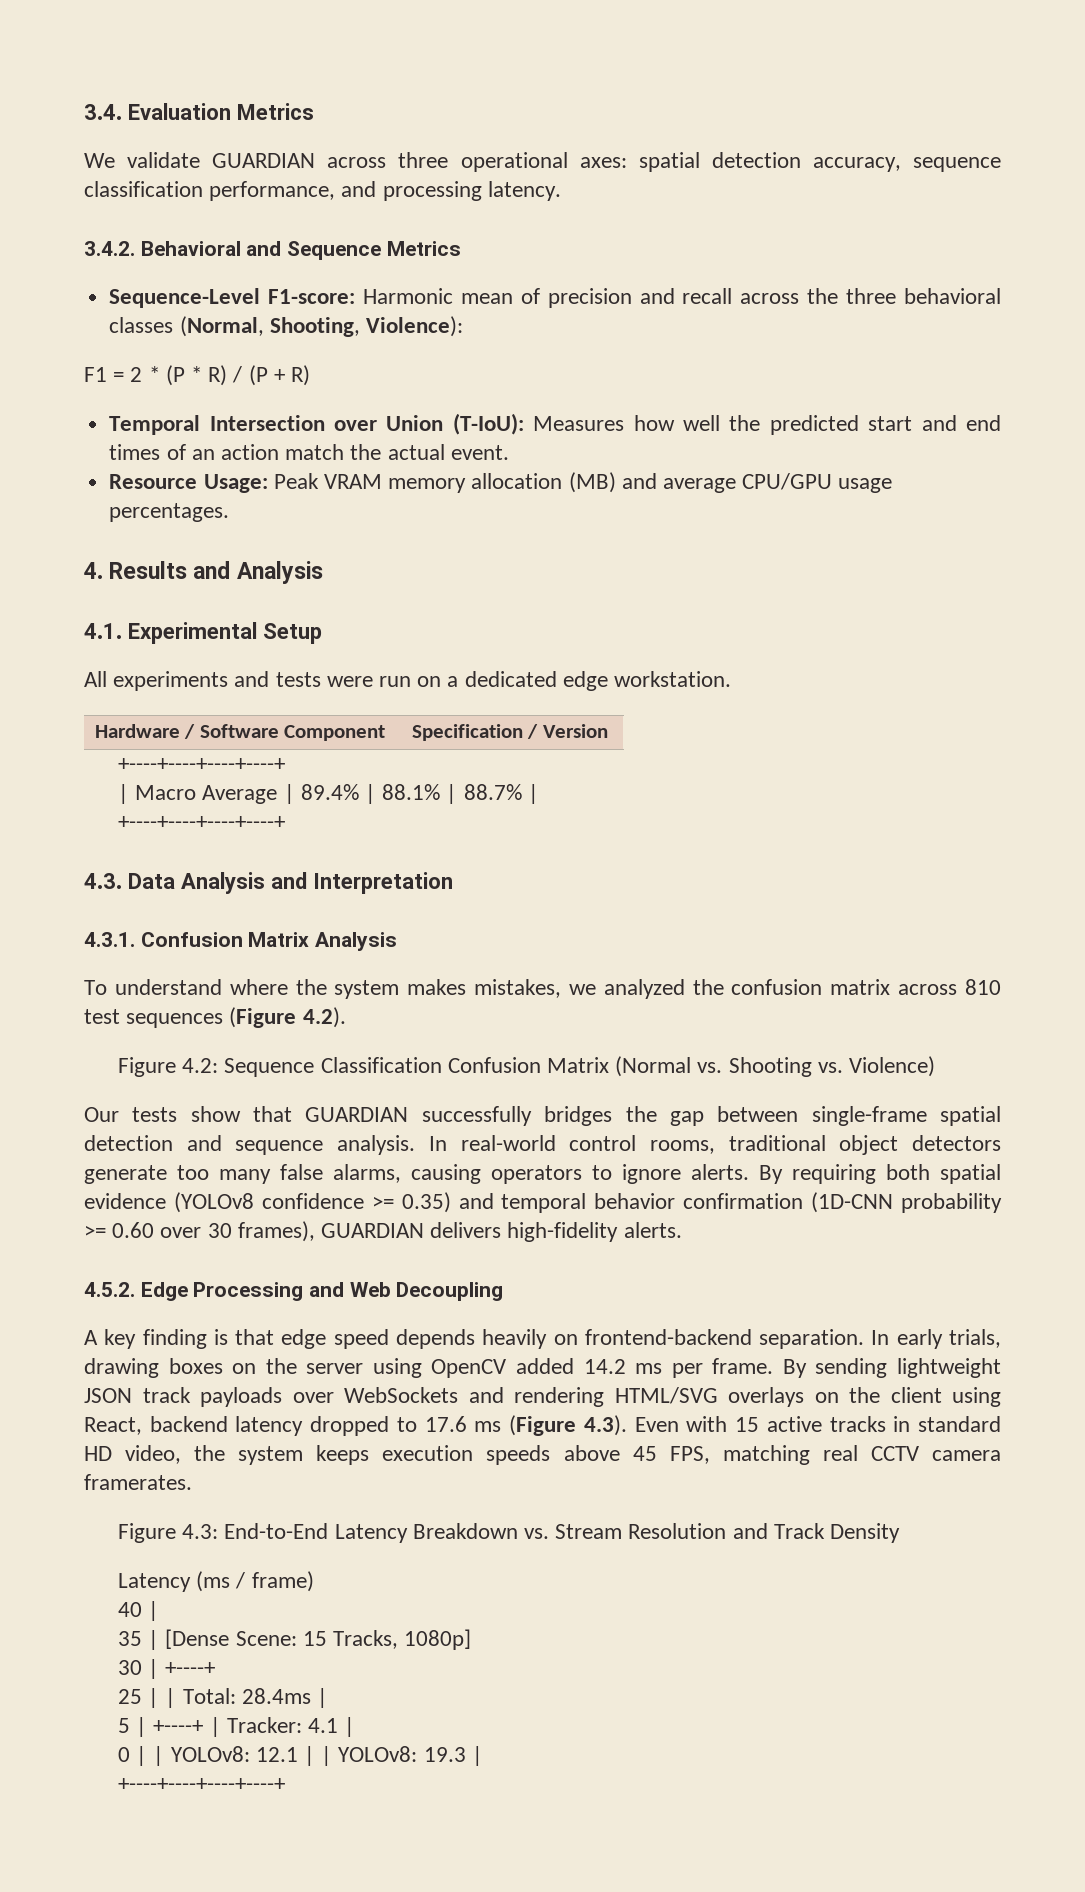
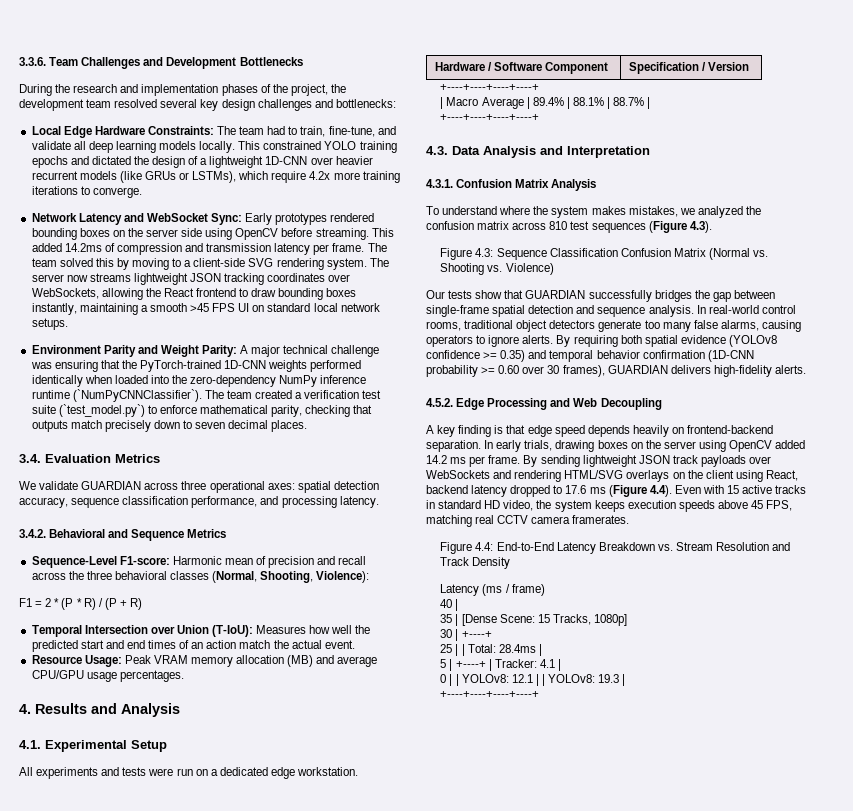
+ 3.3.6. Team Challenges and Development Bottlenecks
+ During the research and implementation phases of the project, the development team resolved several key design challenges and bottlenecks:
+ Local Edge Hardware Constraints: The team had to train, fine-tune, and validate all deep learning models locally. This constrained YOLO training epochs and dictated the design of a lightweight 1D-CNN over heavier recurrent models (like GRUs or LSTMs), which require 4.2x more training iterations to converge.
+ Network Latency and WebSocket Sync: Early prototypes rendered bounding boxes on the server side using OpenCV before streaming. This added 14.2ms of compression and transmission latency per frame. The team solved this by moving to a client-side SVG rendering system. The server now streams lightweight JSON tracking coordinates over WebSockets, allowing the React frontend to draw bounding boxes instantly, maintaining a smooth >45 FPS UI on standard local network setups.
+ Environment Parity and Weight Parity: A major technical challenge was ensuring that the PyTorch-trained 1D-CNN weights performed identically when loaded into the zero-dependency NumPy inference runtime (`NumPyCNNClassifier`). The team created a verification test suite (`test_model.py`) to enforce mathematical parity, checking that outputs match precisely down to seven decimal places.
- To understand where the system makes mistakes, we analyzed the confusion matrix across 810 test sequences (Figure 4.2).
- Figure 4.2: Sequence Classification Confusion Matrix (Normal vs. Shooting vs. Violence)
+ To understand where the system makes mistakes, we analyzed the confusion matrix across 810 test sequences (Figure 4.3).
+ Figure 4.3: Sequence Classification Confusion Matrix (Normal vs. Shooting vs. Violence)
- By sending lightweight JSON track payloads over WebSockets and rendering HTML/SVG overlays on the client using React, backend latency dropped to 17.6 ms (Figure 4.3). Even with 15 active tracks in standard HD video, the system keeps execution speeds above 45 FPS, matching real CCTV camera framerates.
+ By sending lightweight JSON track payloads over WebSockets and rendering HTML/SVG overlays on the client using React, backend latency dropped to 17.6 ms (Figure 4.4). Even with 15 active tracks in standard HD video, the system keeps execution speeds above 45 FPS, matching real CCTV camera framerates.
- Figure 4.3: End-to-End Latency Breakdown vs. Stream Resolution and Track Density
+ Figure 4.4: End-to-End Latency Breakdown vs. Stream Resolution and Track Density

